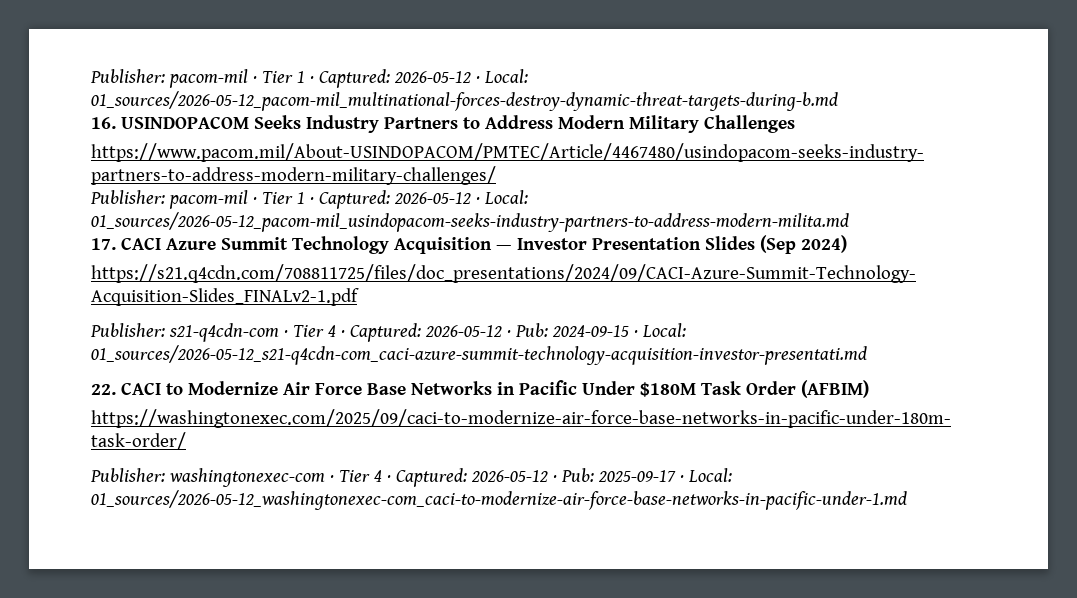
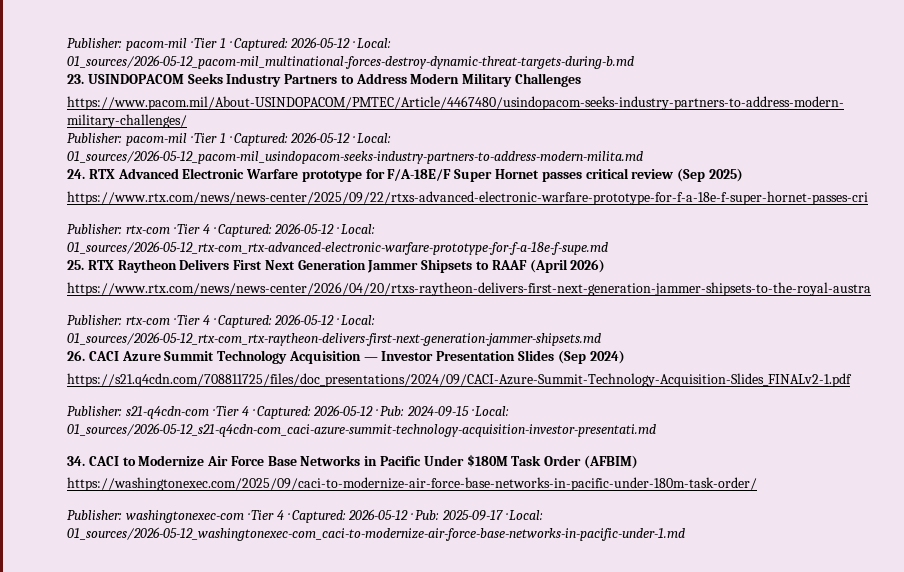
- 16. USINDOPACOM Seeks Industry Partners to Address Modern Military Challenges
+ 23. USINDOPACOM Seeks Industry Partners to Address Modern Military Challenges
- 17. CACI Azure Summit Technology Acquisition — Investor Presentation Slides (Sep 2024)
+ 24. RTX Advanced Electronic Warfare prototype for F/A-18E/F Super Hornet passes critical review (Sep 2025)
+ https://www.rtx.com/news/news-center/2025/09/22/rtxs-advanced-electronic-warfare-prototype-for-f-a-18e-f-super-hornet-passes-cri
+ Publisher: rtx-com · Tier 4 · Captured: 2026-05-12 · Local: 01_sources/2026-05-12_rtx-com_rtx-advanced-electronic-warfare-prototype-for-f-a-18e-f-supe.md
+ 25. RTX Raytheon Delivers First Next Generation Jammer Shipsets to RAAF (April 2026)
+ https://www.rtx.com/news/news-center/2026/04/20/rtxs-raytheon-delivers-first-next-generation-jammer-shipsets-to-the-royal-austra
+ Publisher: rtx-com · Tier 4 · Captured: 2026-05-12 · Local: 01_sources/2026-05-12_rtx-com_rtx-raytheon-delivers-first-next-generation-jammer-shipsets.md
+ 26. CACI Azure Summit Technology Acquisition — Investor Presentation Slides (Sep 2024)
- 22. CACI to Modernize Air Force Base Networks in Pacific Under $180M Task Order (AFBIM)
+ 34. CACI to Modernize Air Force Base Networks in Pacific Under $180M Task Order (AFBIM)

